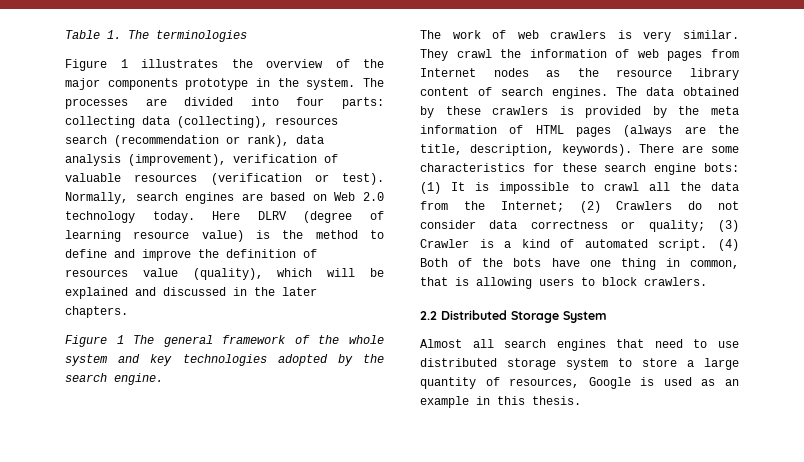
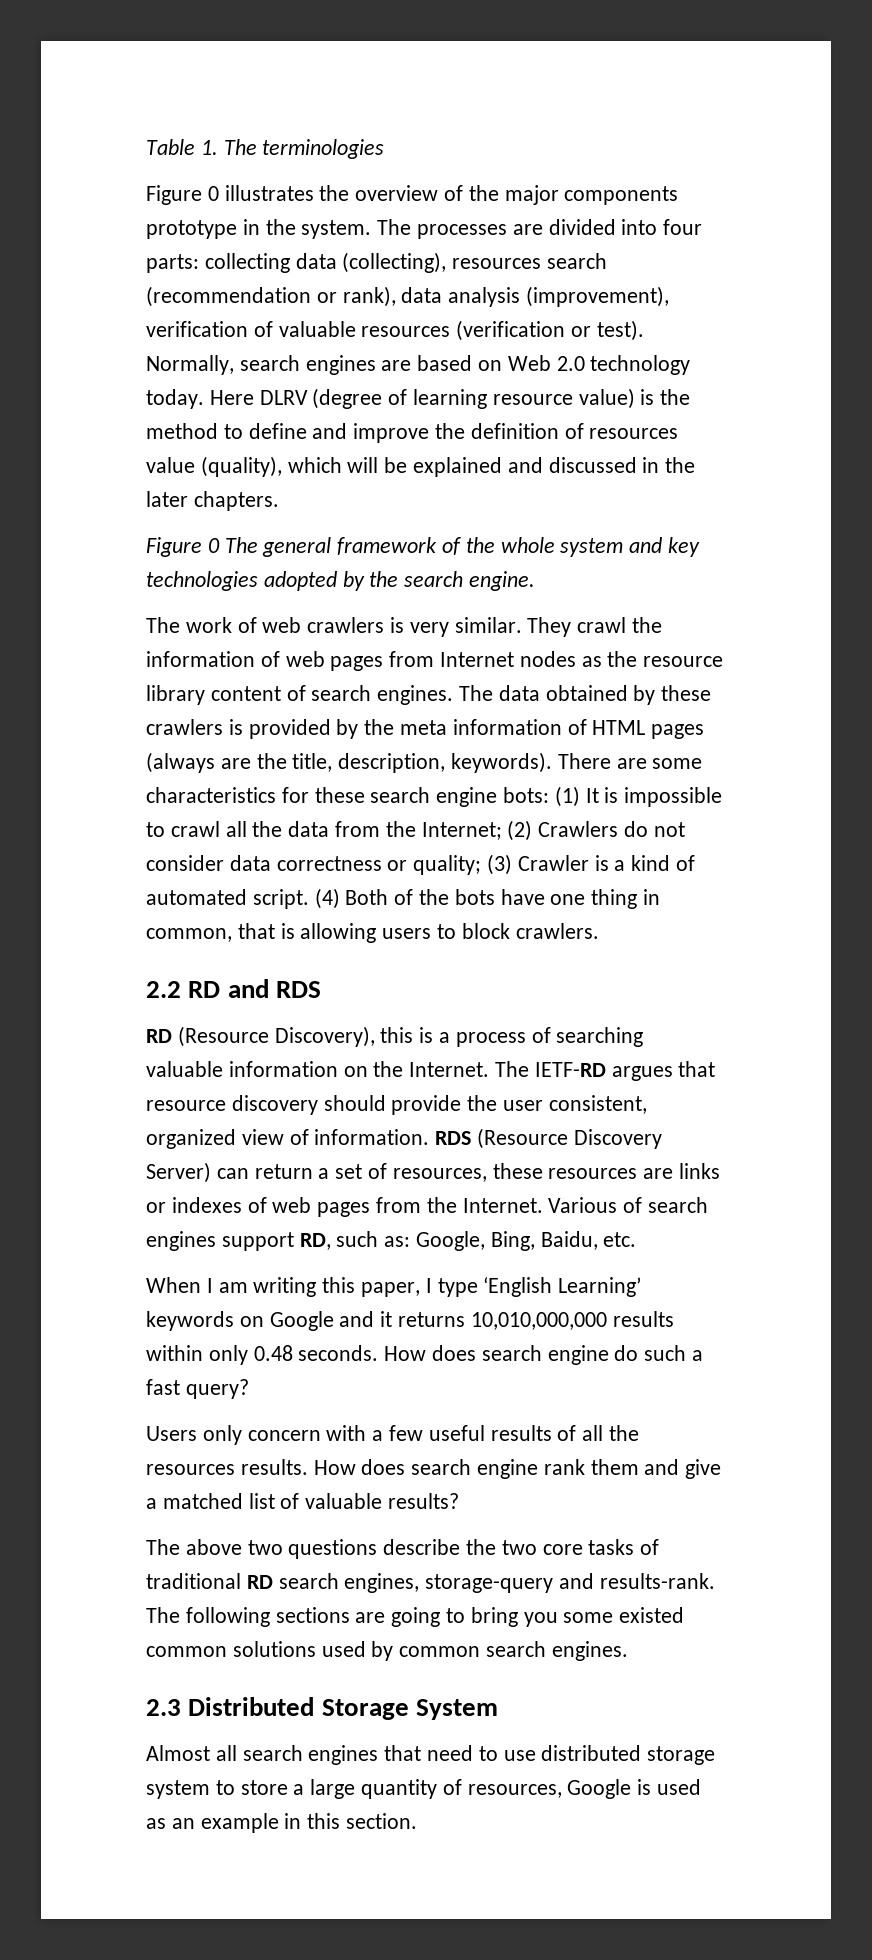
- Figure 1 illustrates the overview of the major components prototype in the system.
+ Figure 0 illustrates the overview of the major components prototype in the system.
- Figure 1 The general framework of the whole system and key technologies adopted by the search engine.
+ Figure 0 The general framework of the whole system and key technologies adopted by the search engine.
- 2.2 Distributed Storage System
+ 2.2 RD and RDS
+ RD (Resource Discovery), this is a process of searching valuable information on the Internet. The IETF-RD argues that resource discovery should provide the user consistent, organized view of information. RDS (Resource Discovery Server) can return a set of resources, these resources are links or indexes of web pages from the Internet. Various of search engines support RD, such as: Google, Bing, Baidu, etc.
+ When I am writing this paper, I type ‘English Learning’ keywords on Google and it returns 10,010,000,000 results within only 0.48 seconds. How does search engine do such a fast query?
+ Users only concern with a few useful results of all the resources results. How does search engine rank them and give a matched list of valuable results?
+ The above two questions describe the two core tasks of traditional RD search engines, storage-query and results-rank. The following sections are going to bring you some existed common solutions used by common search engines.
+ 2.3 Distributed Storage System
- Almost all search engines that need to use distributed storage system to store a large quantity of resources, Google is used as an example in this thesis.
+ Almost all search engines that need to use distributed storage system to store a large quantity of resources, Google is used as an example in this section.

